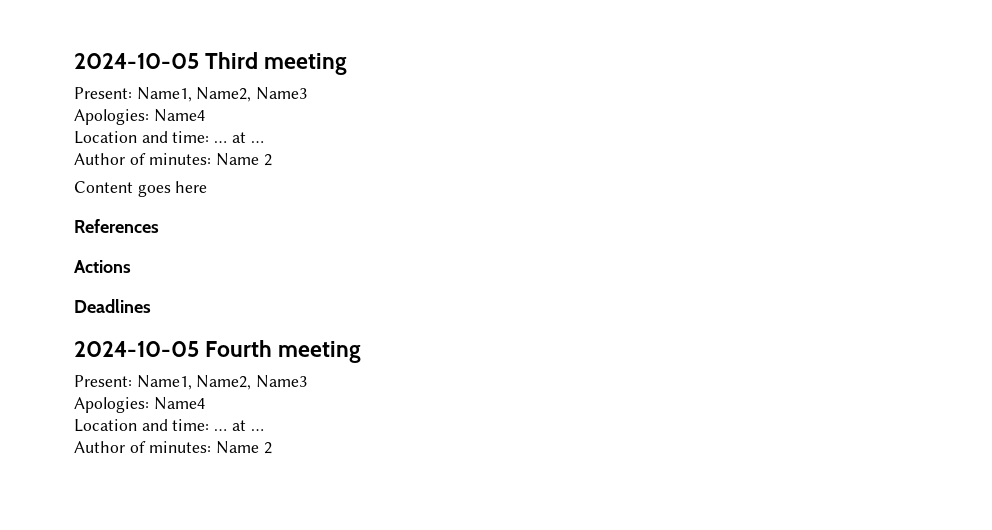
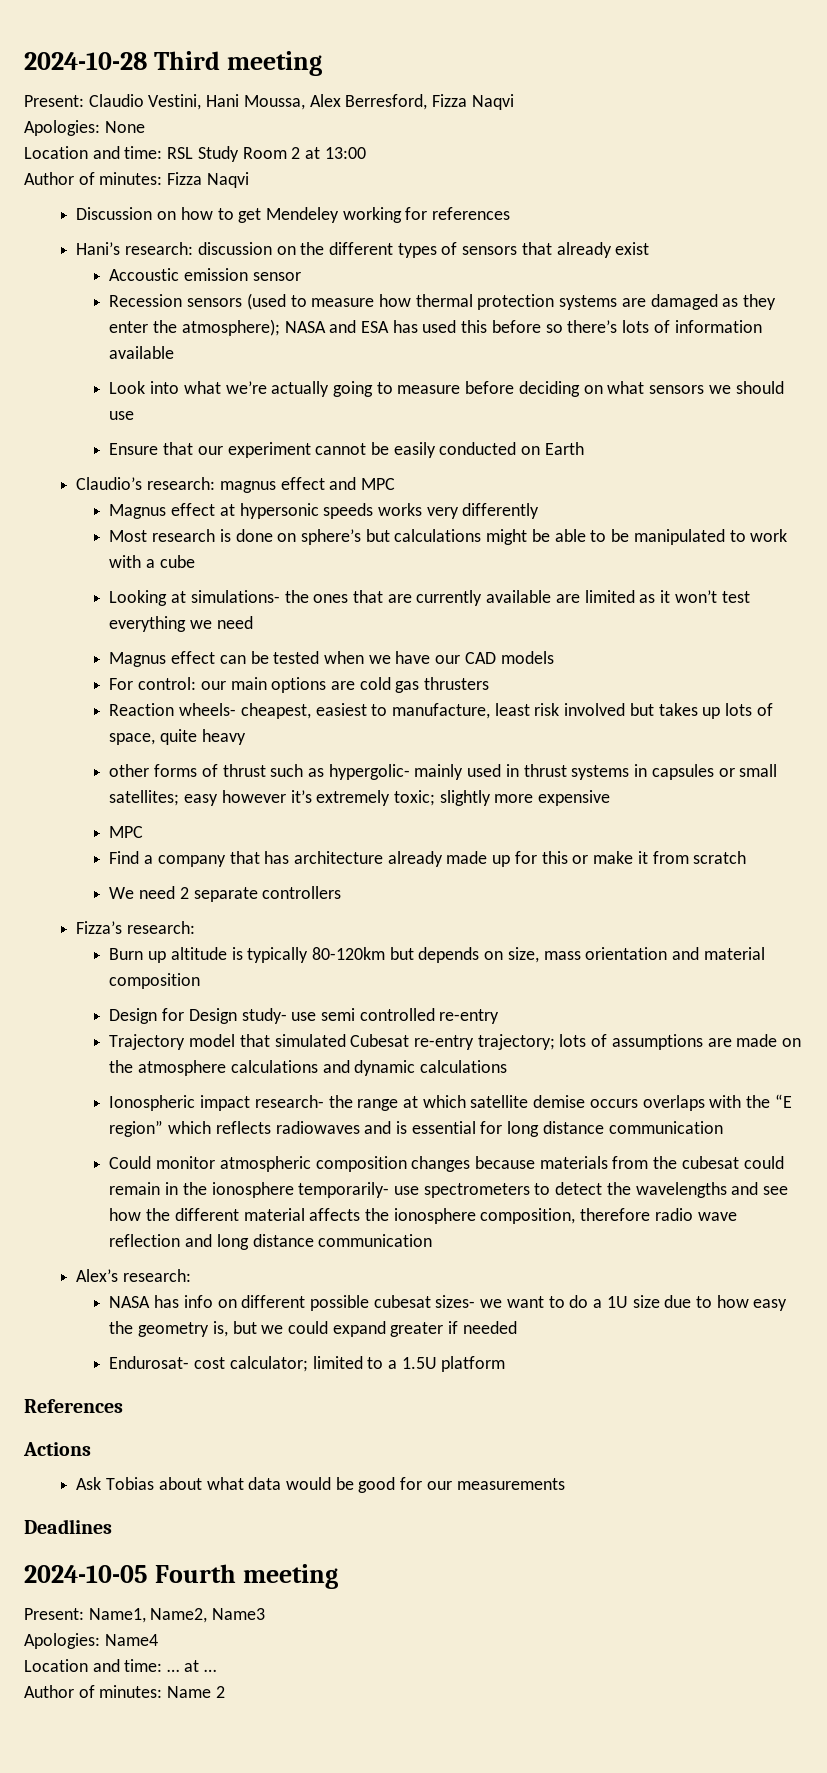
- 2024-10-05 Third meeting
- Present: Name1, Name2, Name3
- Apologies: Name4
- Location and time: … at …
- Author of minutes: Name 2
- Content goes here
+ 2024-10-28 Third meeting
+ Present: Claudio Vestini, Hani Moussa, Alex Berresford, Fizza Naqvi
+ Apologies: None
+ Location and time: RSL Study Room 2 at 13:00
+ Author of minutes: Fizza Naqvi
+ Discussion on how to get Mendeley working for references
+ Hani’s research: discussion on the different types of sensors that already exist
+ Accoustic emission sensor
+ Recession sensors (used to measure how thermal protection systems are damaged as they enter the atmosphere); NASA and ESA has used this before so there’s lots of information available
+ Look into what we’re actually going to measure before deciding on what sensors we should use
+ Ensure that our experiment cannot be easily conducted on Earth
+ Claudio’s research: magnus effect and MPC
+ Magnus effect at hypersonic speeds works very differently
+ Most research is done on sphere’s but calculations might be able to be manipulated to work with a cube
+ Looking at simulations- the ones that are currently available are limited as it won’t test everything we need
+ Magnus effect can be tested when we have our CAD models
+ For control: our main options are cold gas thrusters
+ Reaction wheels- cheapest, easiest to manufacture, least risk involved but takes up lots of space, quite heavy
+ other forms of thrust such as hypergolic- mainly used in thrust systems in capsules or small satellites; easy however it’s extremely toxic; slightly more expensive
+ MPC
+ Find a company that has architecture already made up for this or make it from scratch
+ We need 2 separate controllers
+ Fizza’s research:
+ Burn up altitude is typically 80-120km but depends on size, mass orientation and material composition
+ Design for Design study- use semi controlled re-entry
+ Trajectory model that simulated Cubesat re-entry trajectory; lots of assumptions are made on the atmosphere calculations and dynamic calculations
+ Ionospheric impact research- the range at which satellite demise occurs overlaps with the “E region” which reflects radiowaves and is essential for long distance communication
+ Could monitor atmospheric composition changes because materials from the cubesat could remain in the ionosphere temporarily- use spectrometers to detect the wavelengths and see how the different material affects the ionosphere composition, therefore radio wave reflection and long distance communication
+ Alex’s research:
+ NASA has info on different possible cubesat sizes- we want to do a 1U size due to how easy the geometry is, but we could expand greater if needed
+ Endurosat- cost calculator; limited to a 1.5U platform
  References
  Actions
+ Ask Tobias about what data would be good for our measurements

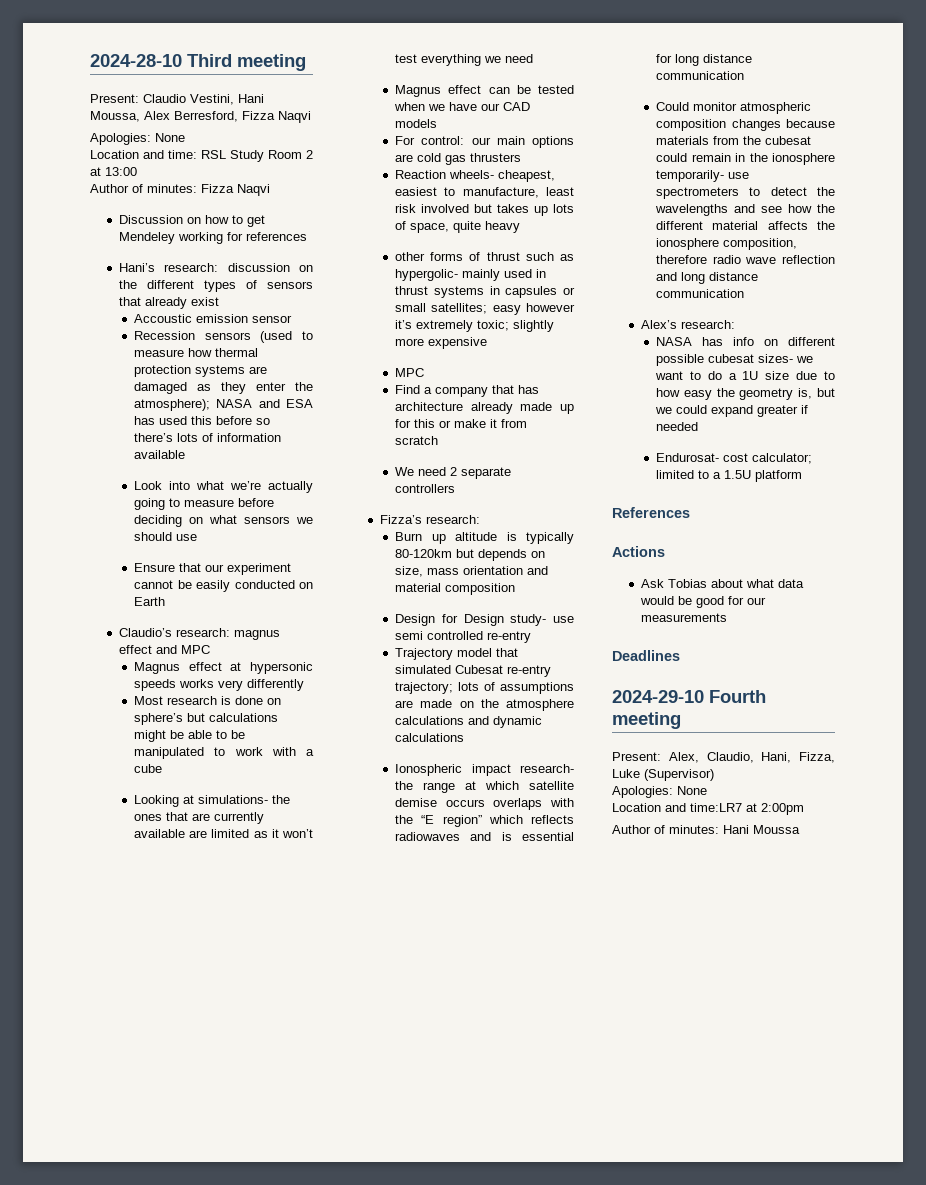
- 2024-10-28 Third meeting
+ 2024-28-10 Third meeting
- 2024-10-05 Fourth meeting
+ 2024-29-10 Fourth meeting
- Present: Name1, Name2, Name3
- Apologies: Name4
- Location and time: … at …
- Author of minutes: Name 2
+ Present: Alex, Claudio, Hani, Fizza, Luke (Supervisor)
+ Apologies: None
+ Location and time:LR7 at 2:00pm
+ Author of minutes: Hani Moussa

